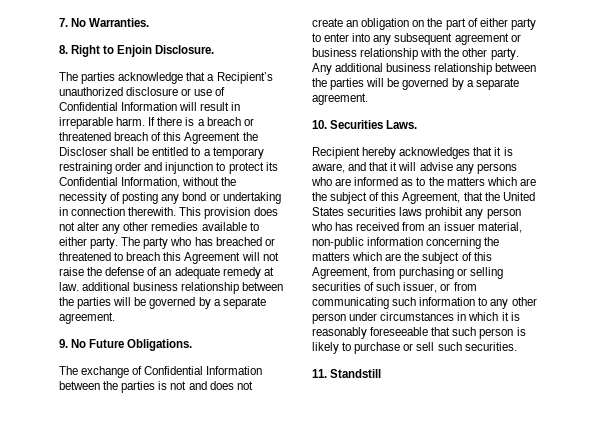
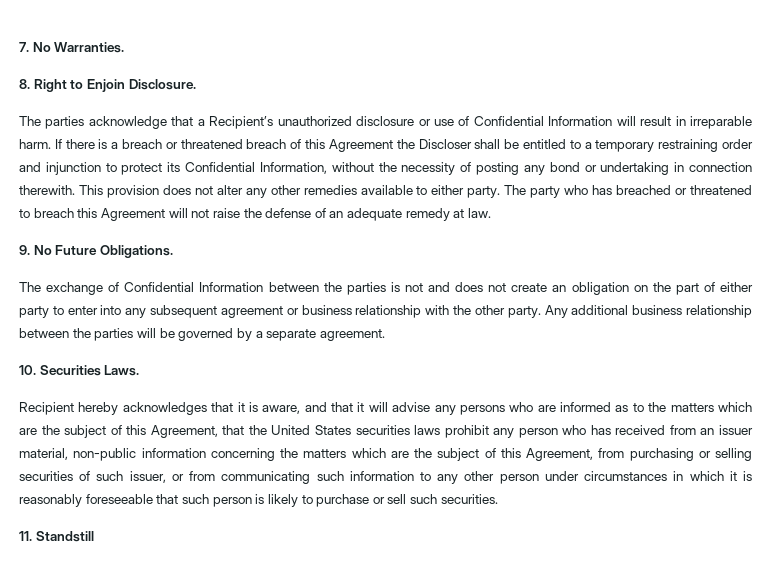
- The party who has breached or threatened to breach this Agreement will not raise the defense of an adequate remedy at law. additional business relationship between the parties will be governed by a separate agreement.
+ The party who has breached or threatened to breach this Agreement will not raise the defense of an adequate remedy at law.

